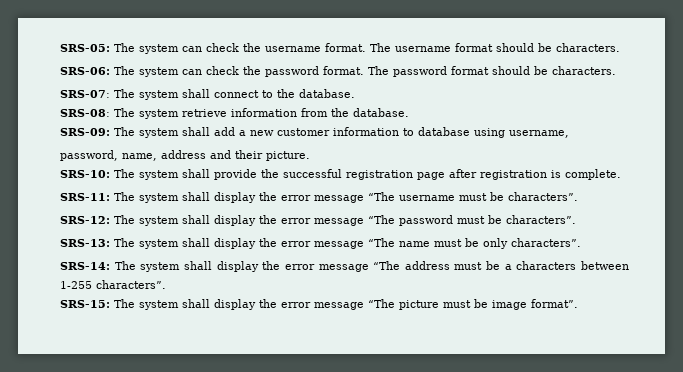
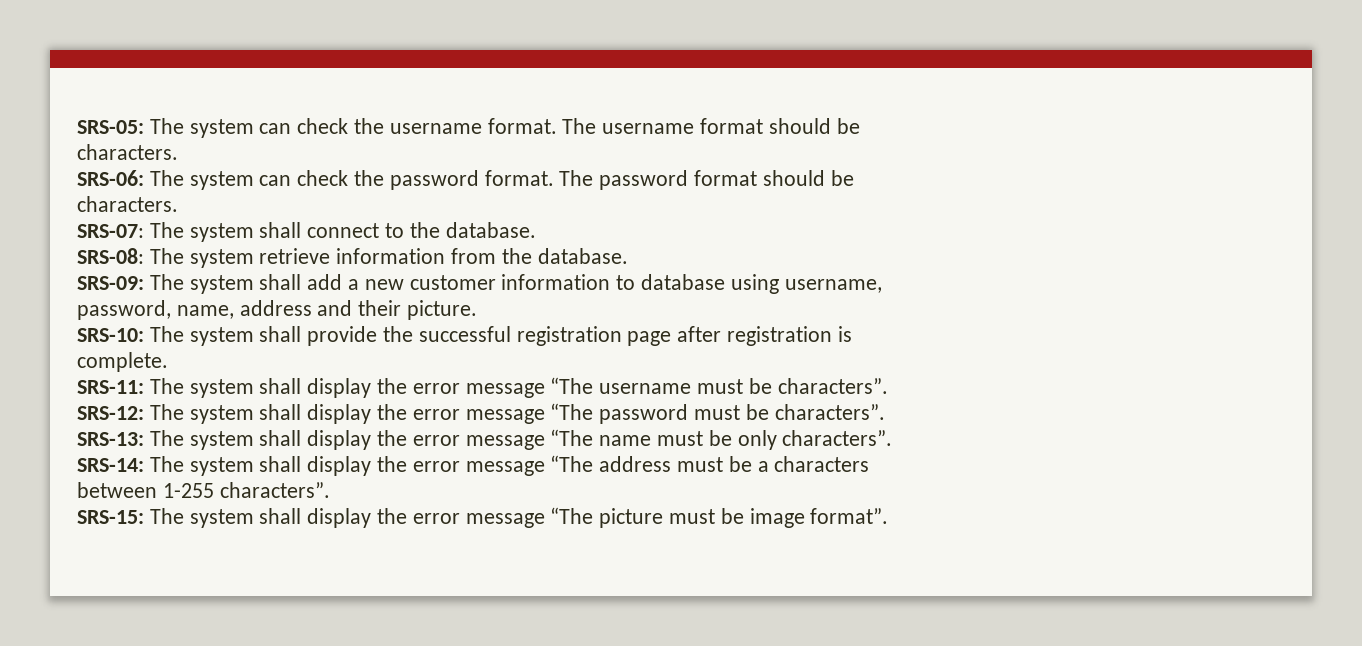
- The username format should be characters.
+ The username format should be
+ characters.
- The password format should be characters.
+ The password format should be
+ characters.
- SRS-10: The system shall provide the successful registration page after registration is complete.
+ SRS-10: The system shall provide the successful registration page after registration is
+ complete.
- SRS-14: The system shall display the error message “The address must be a characters between 1-255 characters”.
+ SRS-14: The system shall display the error message “The address must be a characters
+ between 1-255 characters”.

